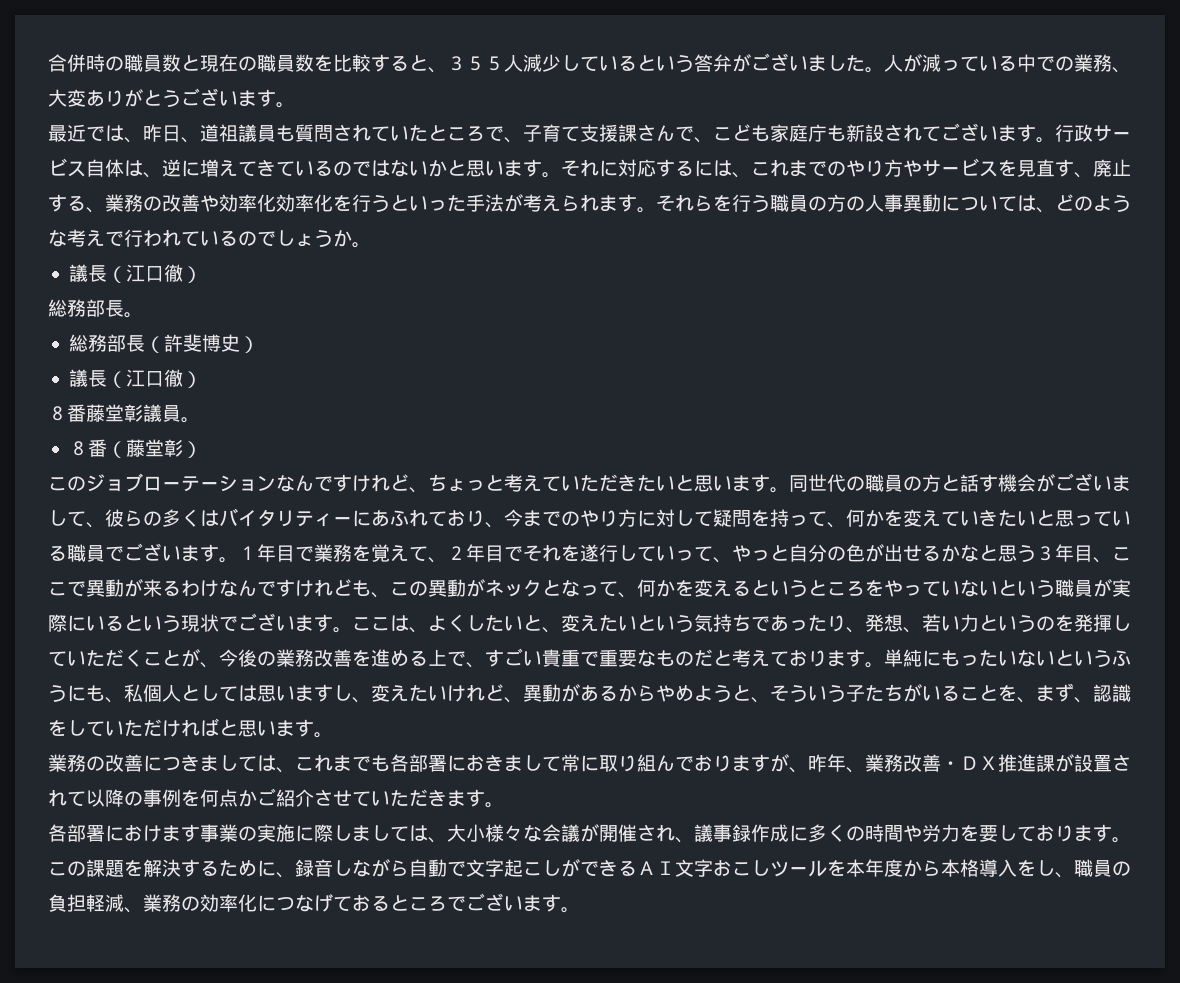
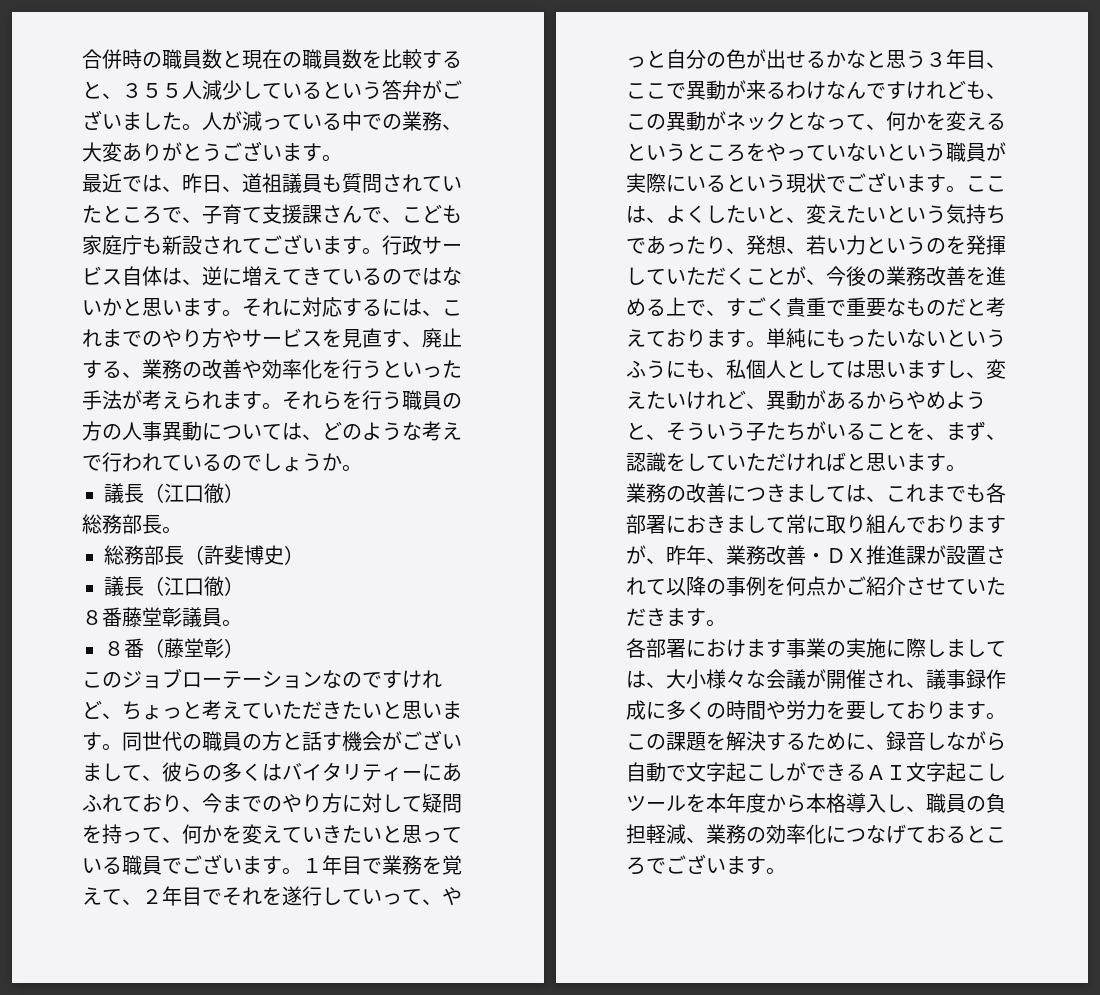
- それに対応するには、これまでのやり方やサービスを見直す、廃止する、業務の改善や効率化効率化を行うといった手法が考えられます。
+ それに対応するには、これまでのやり方やサービスを見直す、廃止する、業務の改善や効率化を行うといった手法が考えられます。
- このジョブローテーションなんですけれど、ちょっと考えていただきたいと思います。
+ このジョブローテーションなのですけれど、ちょっと考えていただきたいと思います。
- ここは、よくしたいと、変えたいという気持ちであったり、発想、若い力というのを発揮していただくことが、今後の業務改善を進める上で、すごい貴重で重要なものだと考えております。
+ ここは、よくしたいと、変えたいという気持ちであったり、発想、若い力というのを発揮していただくことが、今後の業務改善を進める上で、すごく貴重で重要なものだと考えております。
- この課題を解決するために、録音しながら自動で文字起こしができるＡＩ文字おこしツールを本年度から本格導入をし、職員の負担軽減、業務の効率化につなげておるところでございます。
+ この課題を解決するために、録音しながら自動で文字起こしができるＡＩ文字起こしツールを本年度から本格導入し、職員の負担軽減、業務の効率化につなげておるところでございます。

